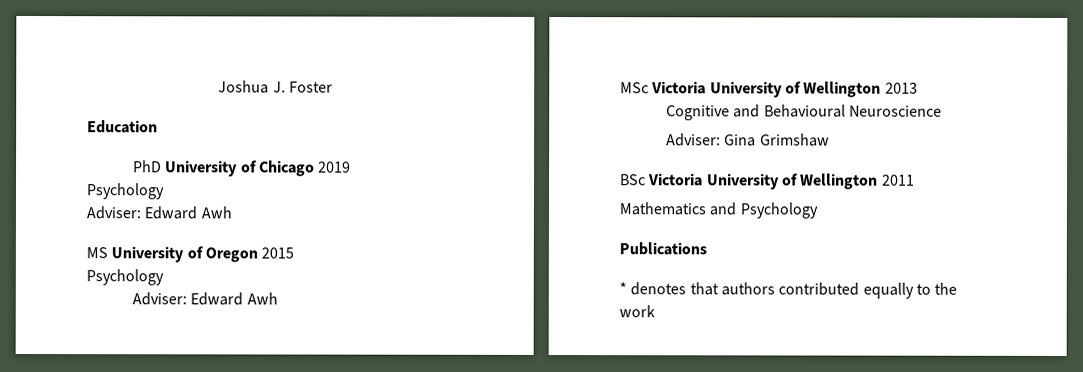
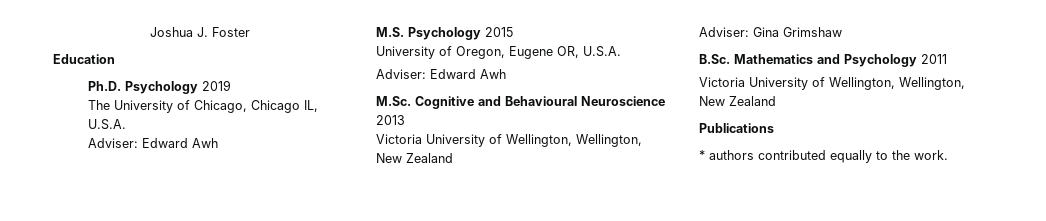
- PhD University of Chicago 2019
- Psychology
+ Ph.D. Psychology 2019
+ The University of Chicago, Chicago IL, U.S.A.
  Adviser: Edward Awh
- MS University of Oregon 2015
- Psychology
+ M.S. Psychology 2015
+ University of Oregon, Eugene OR, U.S.A.
  Adviser: Edward Awh
- MSc Victoria University of Wellington 2013
- Cognitive and Behavioural Neuroscience
+ M.Sc. Cognitive and Behavioural Neuroscience 2013
+ Victoria University of Wellington, Wellington, New Zealand
  Adviser: Gina Grimshaw
- BSc Victoria University of Wellington 2011
- Mathematics and Psychology
+ B.Sc. Mathematics and Psychology 2011
+ Victoria University of Wellington, Wellington, New Zealand
- * denotes that authors contributed equally to the work
+ * authors contributed equally to the work.

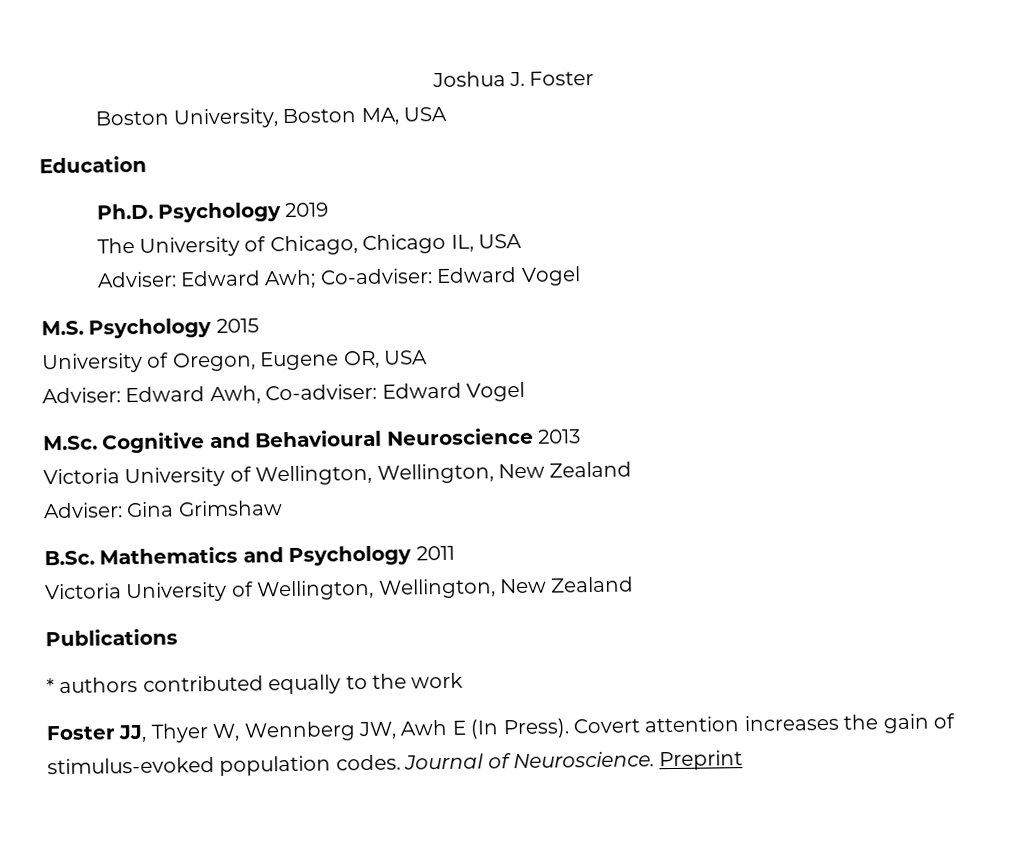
+ Boston University, Boston MA, USA
- The University of Chicago, Chicago IL, U.S.A.
- Adviser: Edward Awh
+ The University of Chicago, Chicago IL, USA
+ Adviser: Edward Awh; Co-adviser: Edward Vogel
- University of Oregon, Eugene OR, U.S.A.
- Adviser: Edward Awh
+ University of Oregon, Eugene OR, USA
+ Adviser: Edward Awh, Co-adviser: Edward Vogel
- * authors contributed equally to the work.
+ * authors contributed equally to the work
+ Foster JJ, Thyer W, Wennberg JW, Awh E (In Press). Covert attention increases the gain of stimulus-evoked population codes. Journal of Neuroscience. Preprint

